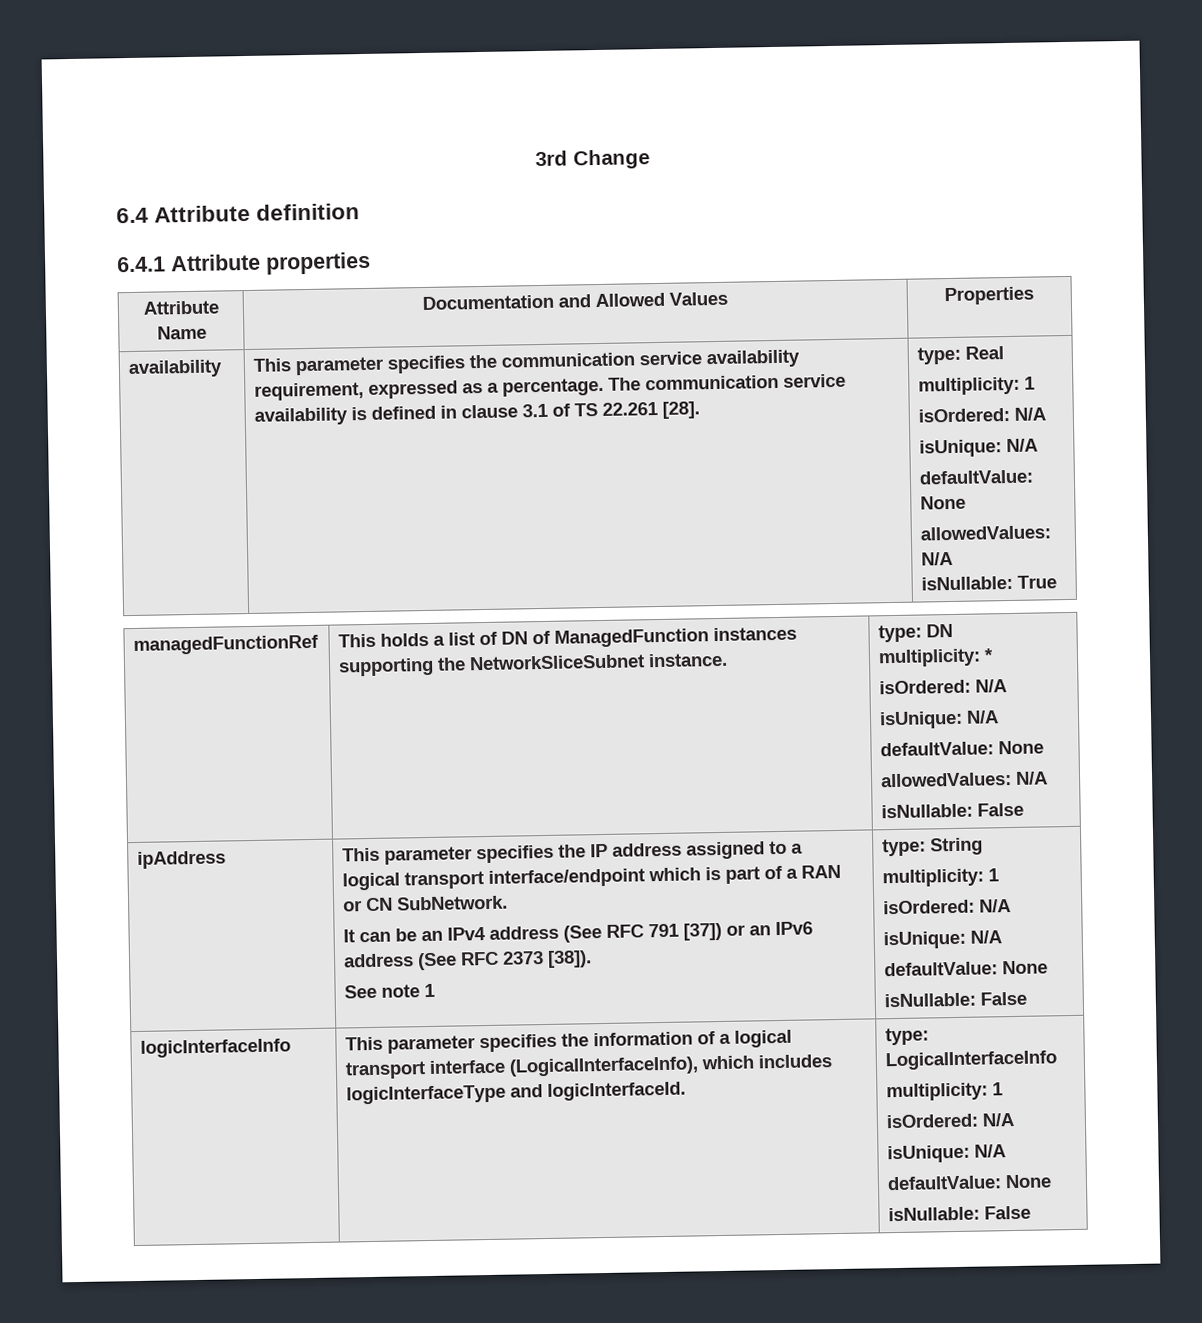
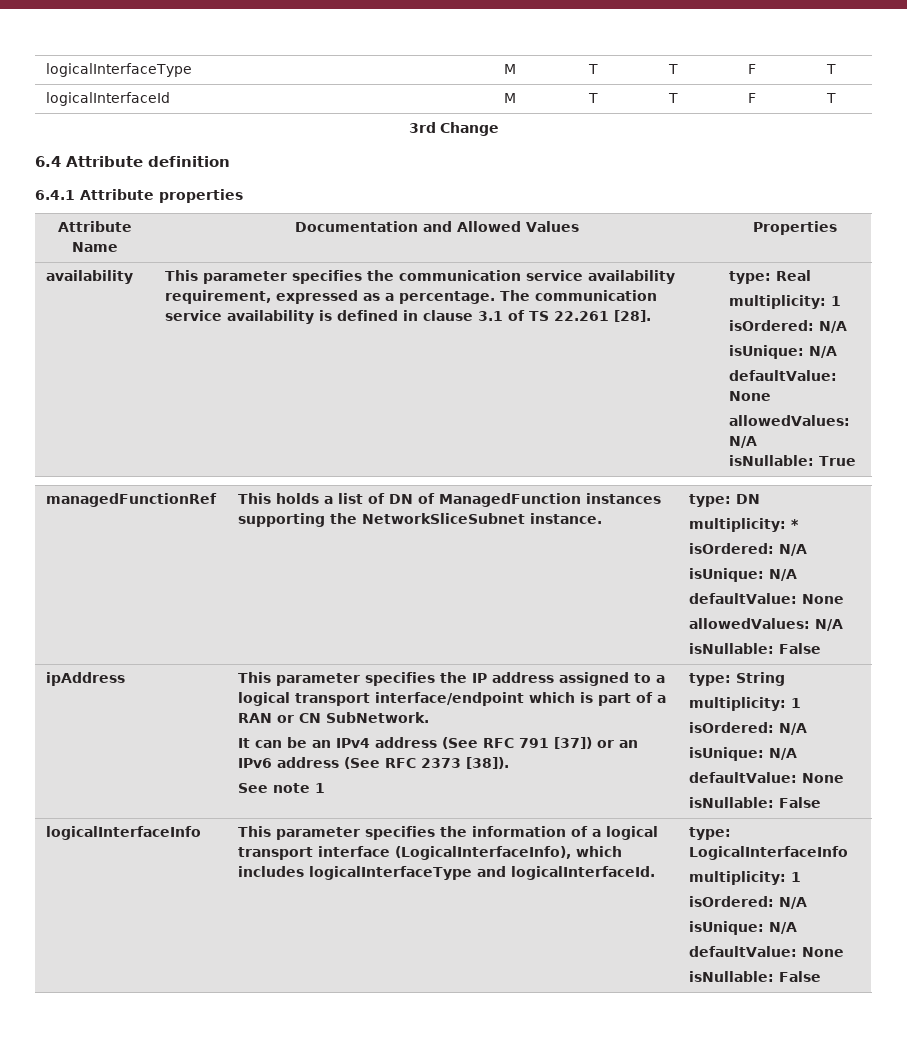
+ logicalInterfaceType | M | T | T | F | T
+ logicalInterfaceId | M | T | T | F | T
- logicInterfaceInfo | This parameter specifies the information of a logical transport interface (LogicalInterfaceInfo), which includes logicInterfaceType and logicInterfaceId. | type: LogicalInterfaceInfo
+ logicalInterfaceInfo | This parameter specifies the information of a logical transport interface (LogicalInterfaceInfo), which includes logicalInterfaceType and logicalInterfaceId. | type: LogicalInterfaceInfo

